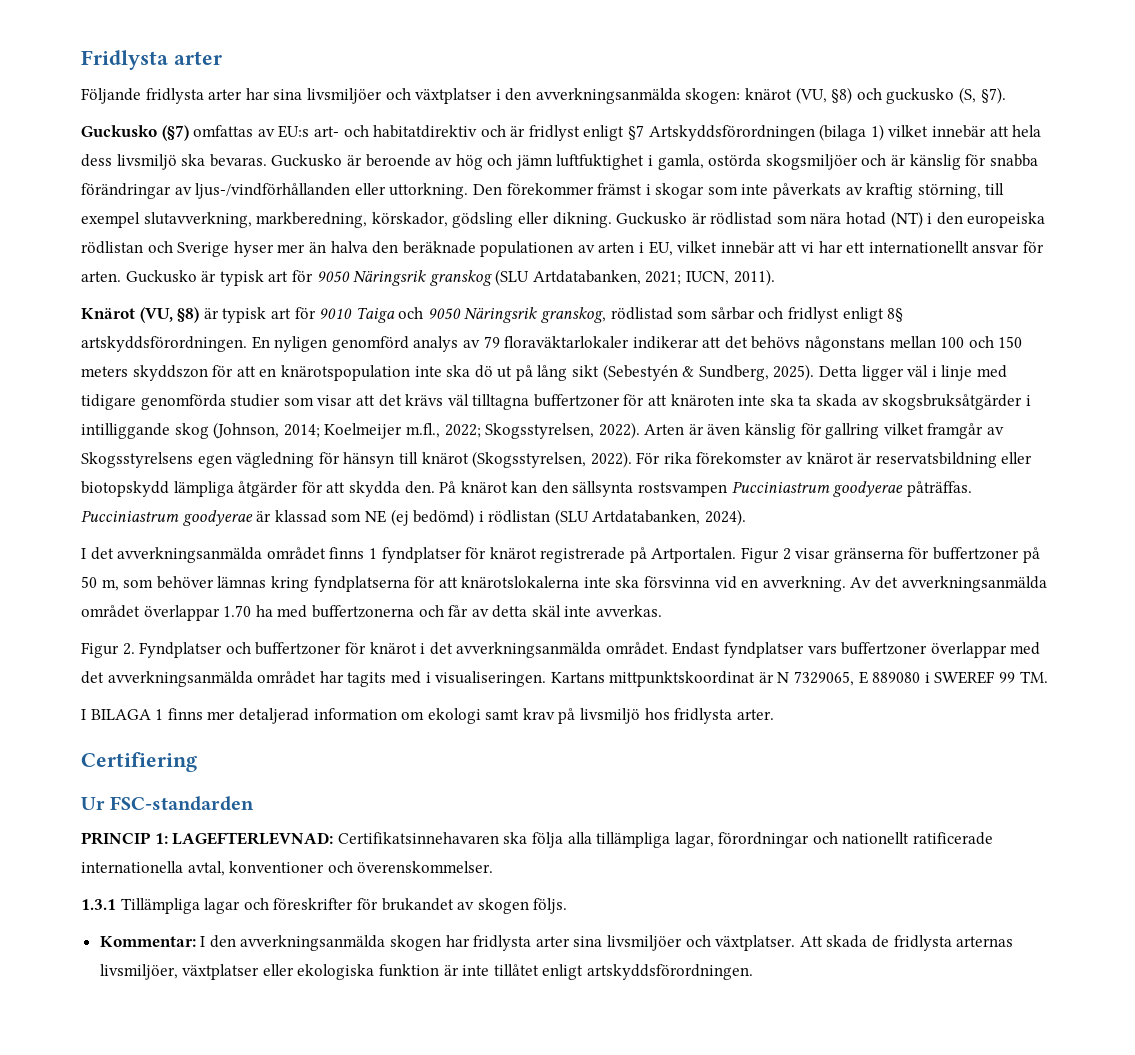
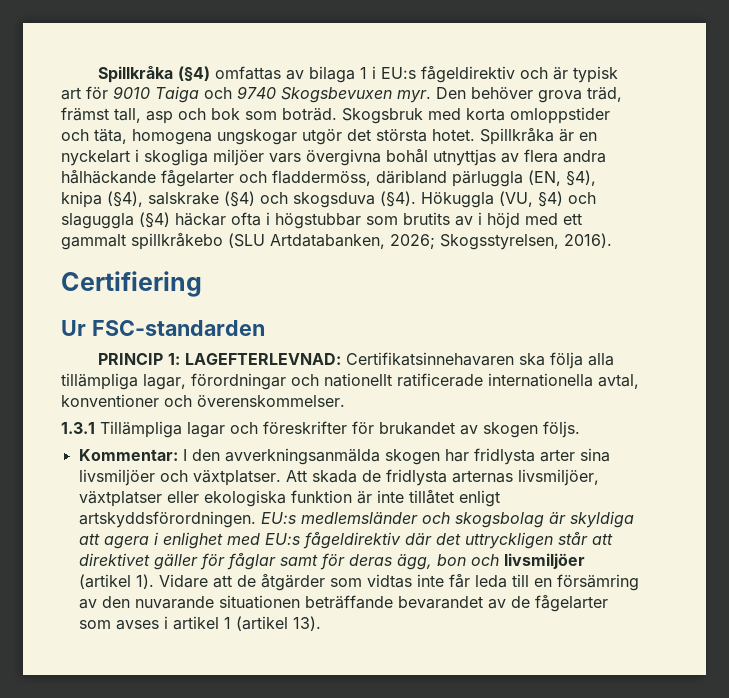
- Fridlysta arter
- Följande fridlysta arter har sina livsmiljöer och växtplatser i den avverkningsanmälda skogen: knärot (VU, §8) och guckusko (S, §7).
- Guckusko (§7) omfattas av EU:s art- och habitatdirektiv och är fridlyst enligt §7 Artskyddsförordningen (bilaga 1) vilket innebär att hela dess livsmiljö ska bevaras. Guckusko är beroende av hög och jämn luftfuktighet i gamla, ostörda skogsmiljöer och är känslig för snabba förändringar av ljus-/vindförhållanden eller uttorkning. Den förekommer främst i skogar som inte påverkats av kraftig störning, till exempel slutavverkning, markberedning, körskador, gödsling eller dikning. Guckusko är rödlistad som nära hotad (NT) i den europeiska rödlistan och Sverige hyser mer än halva den beräknade populationen av arten i EU, vilket innebär att vi har ett internationellt ansvar för arten. Guckusko är typisk art för 9050 Näringsrik granskog (SLU Artdatabanken, 2021; IUCN, 2011).
- Knärot (VU, §8) är typisk art för 9010 Taiga och 9050 Näringsrik granskog, rödlistad som sårbar och fridlyst enligt 8§ artskyddsförordningen. En nyligen genomförd analys av 79 floraväktarlokaler indikerar att det behövs någonstans mellan 100 och 150 meters skyddszon för att en knärotspopulation inte ska dö ut på lång sikt (Sebestyén & Sundberg, 2025). Detta ligger väl i linje med tidigare genomförda studier som visar att det krävs väl tilltagna buffertzoner för att knäroten inte ska ta skada av skogsbruksåtgärder i intilliggande skog (Johnson, 2014; Koelmeijer m.fl., 2022; Skogsstyrelsen, 2022). Arten är även känslig för gallring vilket framgår av Skogsstyrelsens egen vägledning för hänsyn till knärot (Skogsstyrelsen, 2022). För rika förekomster av knärot är reservatsbildning eller biotopskydd lämpliga åtgärder för att skydda den. På knärot kan den sällsynta rostsvampen Pucciniastrum goodyerae påträffas. Pucciniastrum goodyerae är klassad som NE (ej bedömd) i rödlistan (SLU Artdatabanken, 2024).
- I det avverkningsanmälda området finns 1 fyndplatser för knärot registrerade på Artportalen. Figur 2 visar gränserna för buffertzoner på 50 m, som behöver lämnas kring fyndplatserna för att knärotslokalerna inte ska försvinna vid en avverkning. Av det avverkningsanmälda området överlappar 1.70 ha med buffertzonerna och får av detta skäl inte avverkas.
- Figur 2. Fyndplatser och buffertzoner för knärot i det avverkningsanmälda området. Endast fyndplatser vars buffertzoner överlappar med det avverkningsanmälda området har tagits med i visualiseringen. Kartans mittpunktskoordinat är N 7329065, E 889080 i SWEREF 99 TM.
- I BILAGA 1 finns mer detaljerad information om ekologi samt krav på livsmiljö hos fridlysta arter.
+ Spillkråka (§4) omfattas av bilaga 1 i EU:s fågeldirektiv och är typisk art för 9010 Taiga och 9740 Skogsbevuxen myr. Den behöver grova träd, främst tall, asp och bok som boträd. Skogsbruk med korta omloppstider och täta, homogena ungskogar utgör det största hotet. Spillkråka är en nyckelart i skogliga miljöer vars övergivna bohål utnyttjas av flera andra hålhäckande fågelarter och fladdermöss, däribland pärluggla (EN, §4), knipa (§4), salskrake (§4) och skogsduva (§4). Hökuggla (VU, §4) och slaguggla (§4) häckar ofta i högstubbar som brutits av i höjd med ett gammalt spillkråkebo (SLU Artdatabanken, 2026; Skogsstyrelsen, 2016).
+ EU:s medlemsländer och skogsbolag är skyldiga att agera i enlighet med EU:s fågeldirektiv där det uttryckligen står att direktivet gäller för fåglar samt för deras ägg, bon och livsmiljöer (artikel 1). Vidare att de åtgärder som vidtas inte får leda till en försämring av den nuvarande situationen beträffande bevarandet av de fågelarter som avses i artikel 1 (artikel 13).

